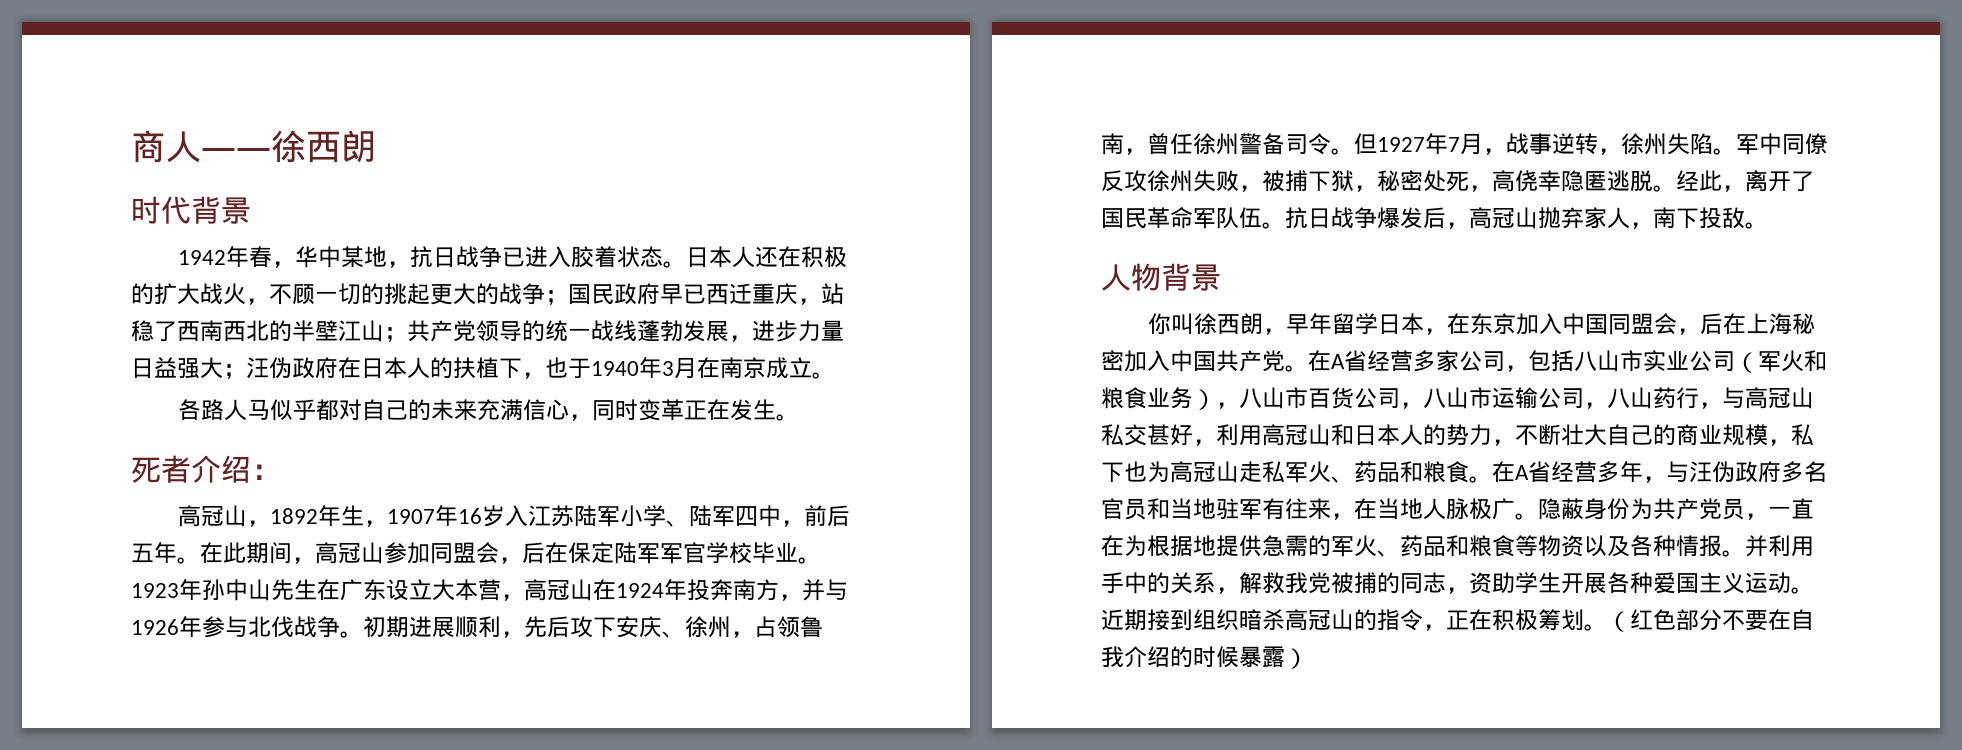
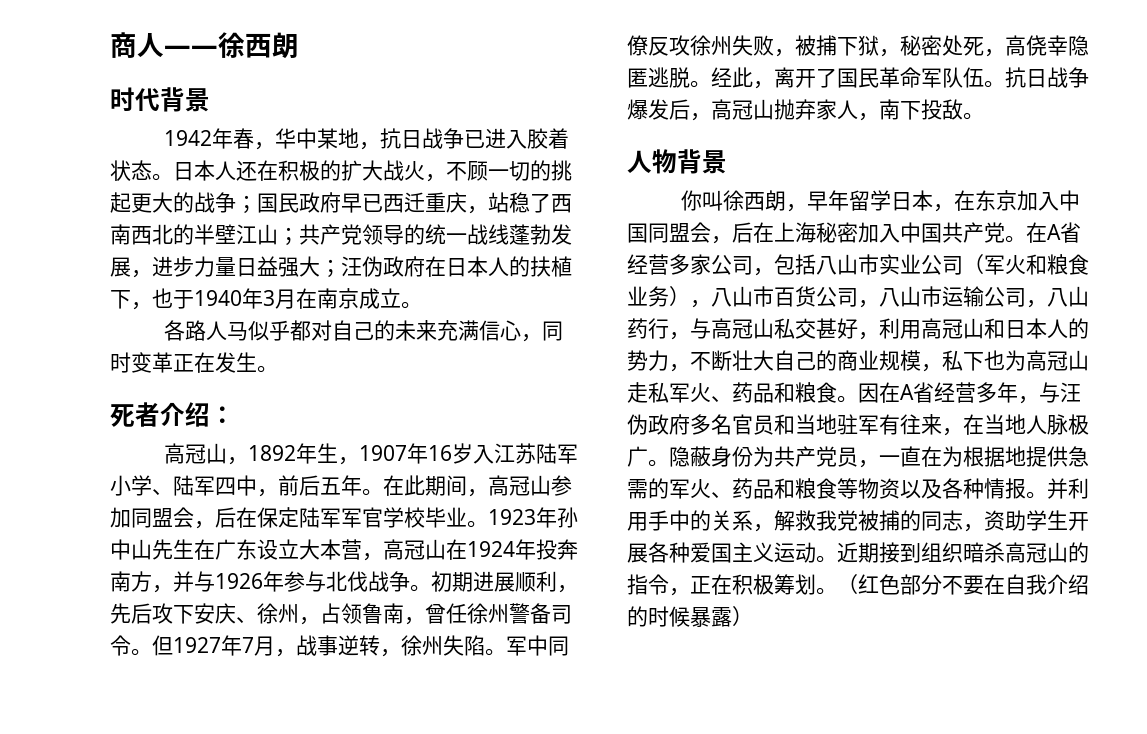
- 在A省经营多年，与汪伪政府多名官员和当地驻军有往来，在当地人脉极广。
+ 因在A省经营多年，与汪伪政府多名官员和当地驻军有往来，在当地人脉极广。

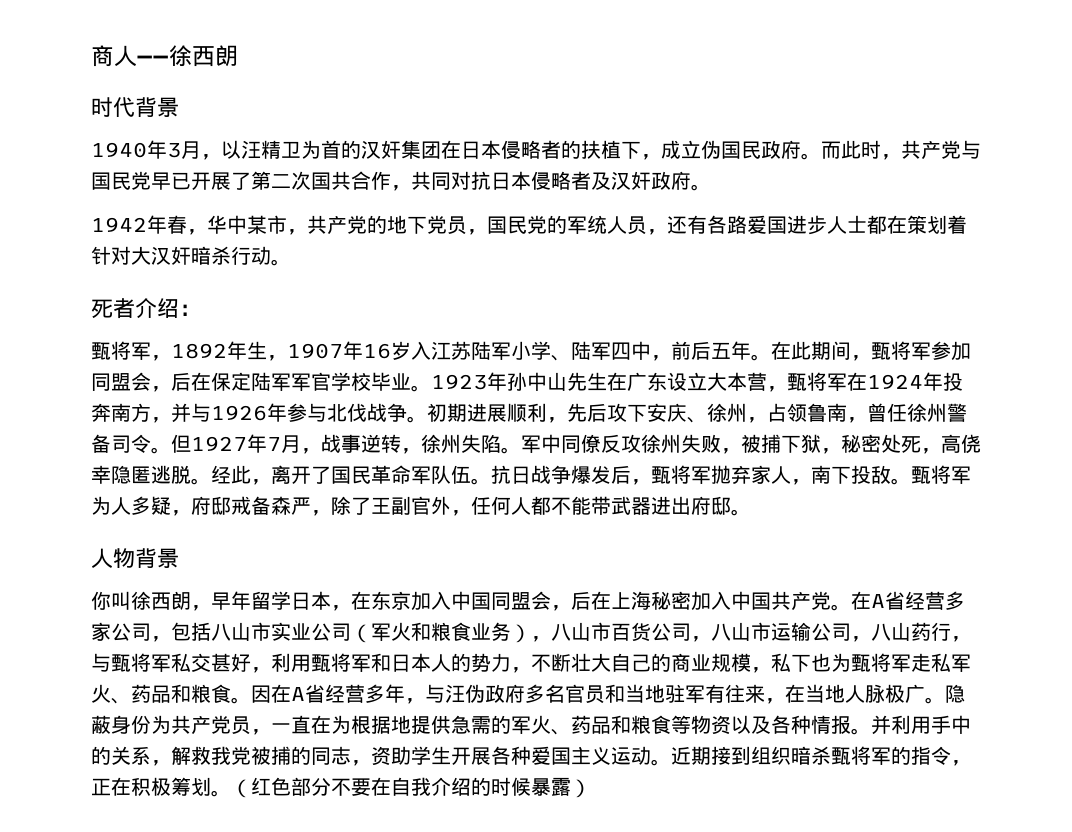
- 1942年春，华中某地，抗日战争已进入胶着状态。日本人还在积极的扩大战火，不顾一切的挑起更大的战争；国民政府早已西迁重庆，站稳了西南西北的半壁江山；共产党领导的统一战线蓬勃发展，进步力量日益强大；汪伪政府在日本人的扶植下，也于1940年3月在南京成立。
- 各路人马似乎都对自己的未来充满信心，同时变革正在发生。
+ 1940年3月，以汪精卫为首的汉奸集团在日本侵略者的扶植下，成立伪国民政府。而此时，共产党与国民党早已开展了第二次国共合作，共同对抗日本侵略者及汉奸政府。
+ 1942年春，华中某市，共产党的地下党员，国民党的军统人员，还有各路爱国进步人士都在策划着针对大汉奸暗杀行动。
- 高冠山，1892年生，1907年16岁入江苏陆军小学、陆军四中，前后五年。
+ 甄将军，1892年生，1907年16岁入江苏陆军小学、陆军四中，前后五年。
- 在此期间，高冠山参加同盟会，后在保定陆军军官学校毕业。
+ 在此期间，甄将军参加同盟会，后在保定陆军军官学校毕业。
- 1923年孙中山先生在广东设立大本营，高冠山在1924年投奔南方，并与1926年参与北伐战争。
+ 1923年孙中山先生在广东设立大本营，甄将军在1924年投奔南方，并与1926年参与北伐战争。
- 抗日战争爆发后，高冠山抛弃家人，南下投敌。
+ 抗日战争爆发后，甄将军抛弃家人，南下投敌。甄将军为人多疑，府邸戒备森严，除了王副官外，任何人都不能带武器进出府邸。
- 在A省经营多家公司，包括八山市实业公司（军火和粮食业务），八山市百货公司，八山市运输公司，八山药行，与高冠山私交甚好，利用高冠山和日本人的势力，不断壮大自己的商业规模，私下也为高冠山走私军火、药品和粮食。
+ 在A省经营多家公司，包括八山市实业公司（军火和粮食业务），八山市百货公司，八山市运输公司，八山药行，与甄将军私交甚好，利用甄将军和日本人的势力，不断壮大自己的商业规模，私下也为甄将军走私军火、药品和粮食。
- 近期接到组织暗杀高冠山的指令，正在积极筹划。
+ 近期接到组织暗杀甄将军的指令，正在积极筹划。

